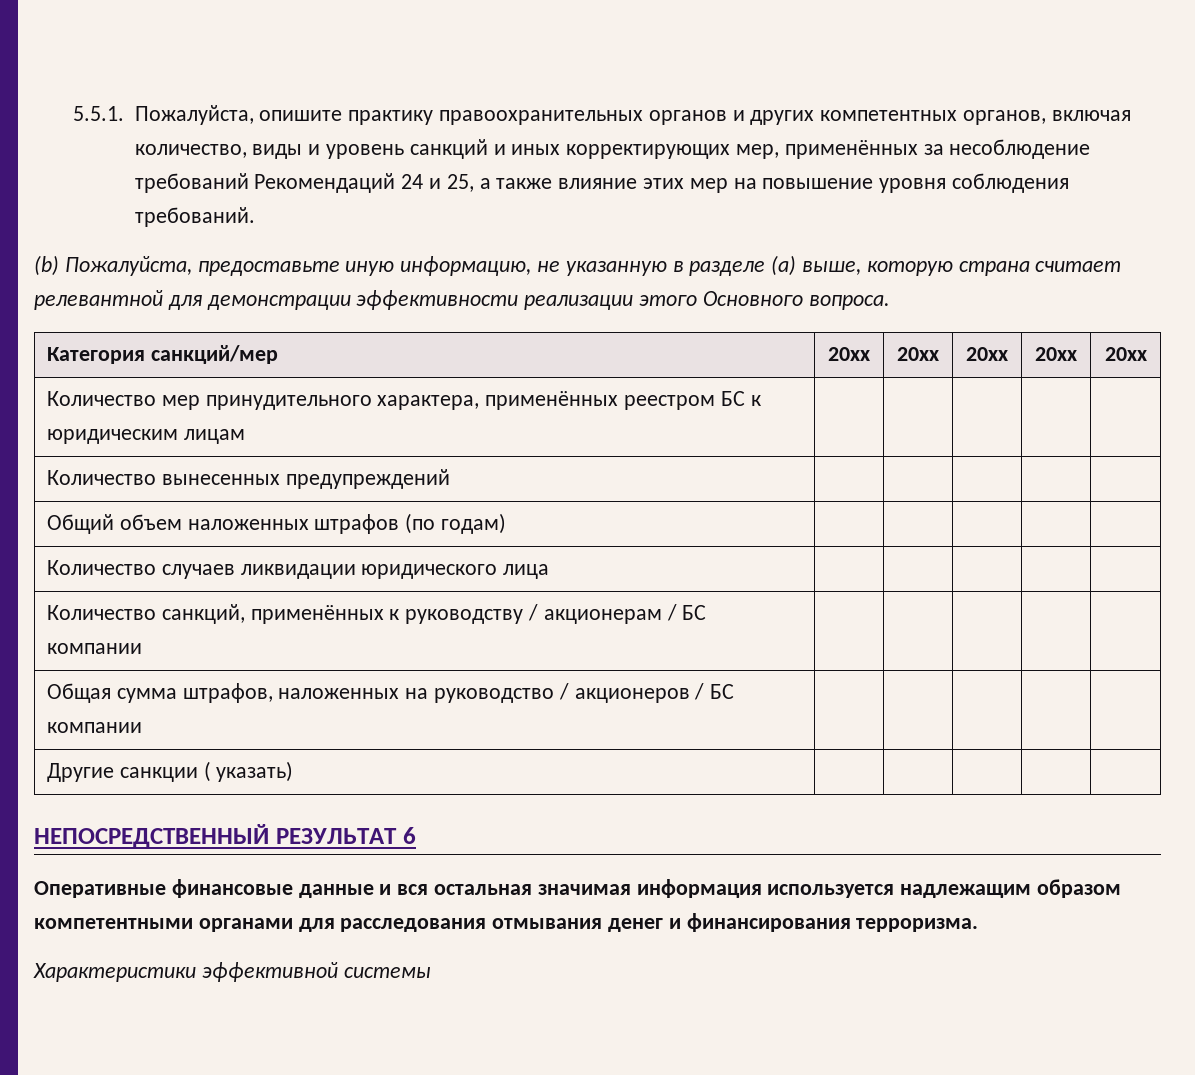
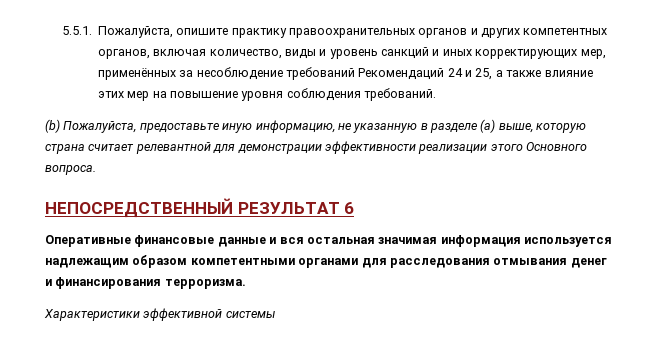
- Категория санкций/мер | 20xx | 20xx | 20xx | 20xx | 20xx
- Количество мер принудительного характера, применённых реестром БС к юридическим лицам | | | | |
- Количество вынесенных предупреждений | | | | |
- Общий объем наложенных штрафов (по годам) | | | | |
- Количество случаев ликвидации юридического лица | | | | |
- Количество санкций, применённых к руководству / акционерам / БС компании | | | | |
- Общая сумма штрафов, наложенных на руководство / акционеров / БС компании | | | | |
- Другие санкции ( указать) | | | | |

